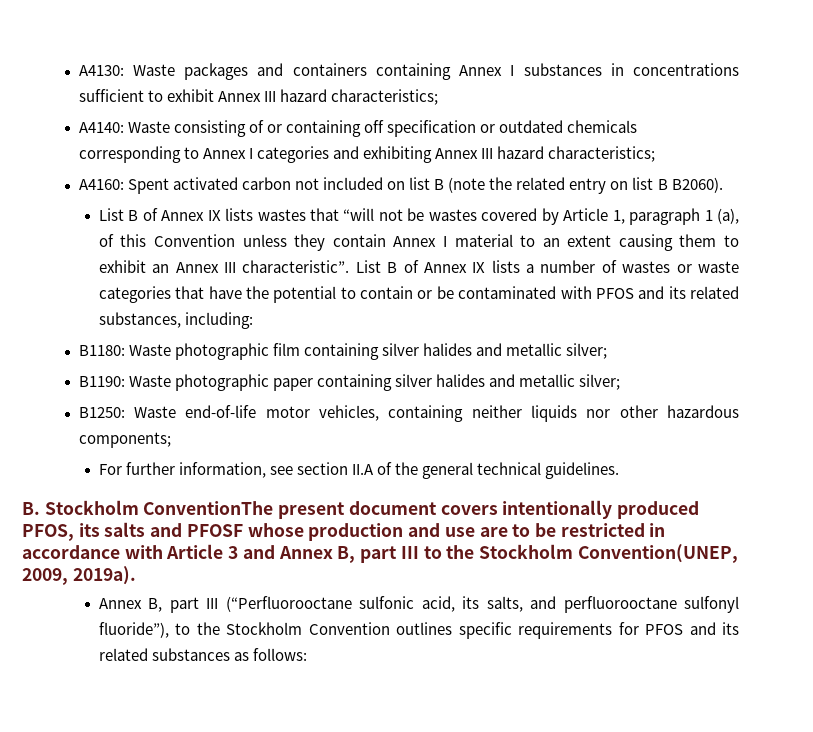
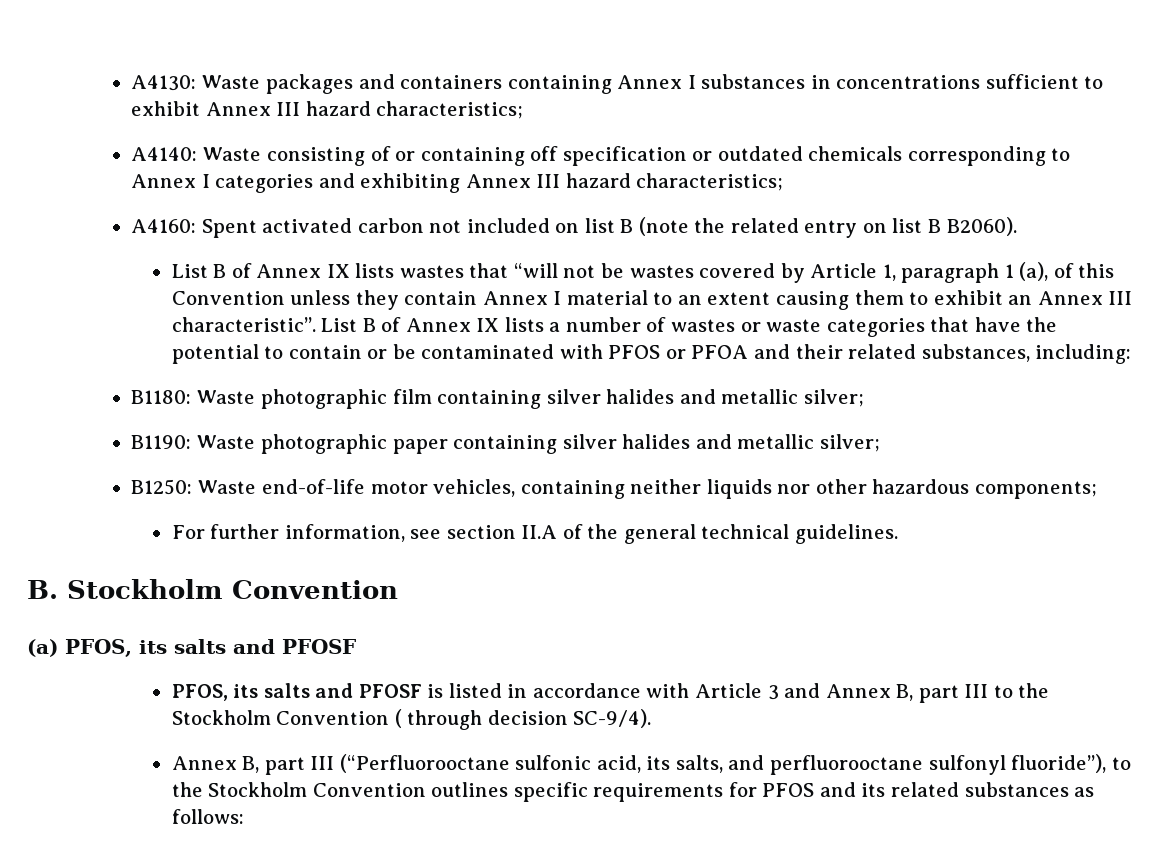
- List B of Annex IX lists a number of wastes or waste categories that have the potential to contain or be contaminated with PFOS and its related substances, including:
+ List B of Annex IX lists a number of wastes or waste categories that have the potential to contain or be contaminated with PFOS or PFOA and their related substances, including:
- B. Stockholm ConventionThe present document covers intentionally produced PFOS, its salts and PFOSF whose production and use are to be restricted in accordance with Article 3 and Annex B, part III to the Stockholm Convention(UNEP, 2009, 2019a).
+ B. Stockholm Convention
+ (a) PFOS, its salts and PFOSF
+ PFOS, its salts and PFOSF is listed in accordance with Article 3 and Annex B, part III to the Stockholm Convention ( through decision SC-9/4).

